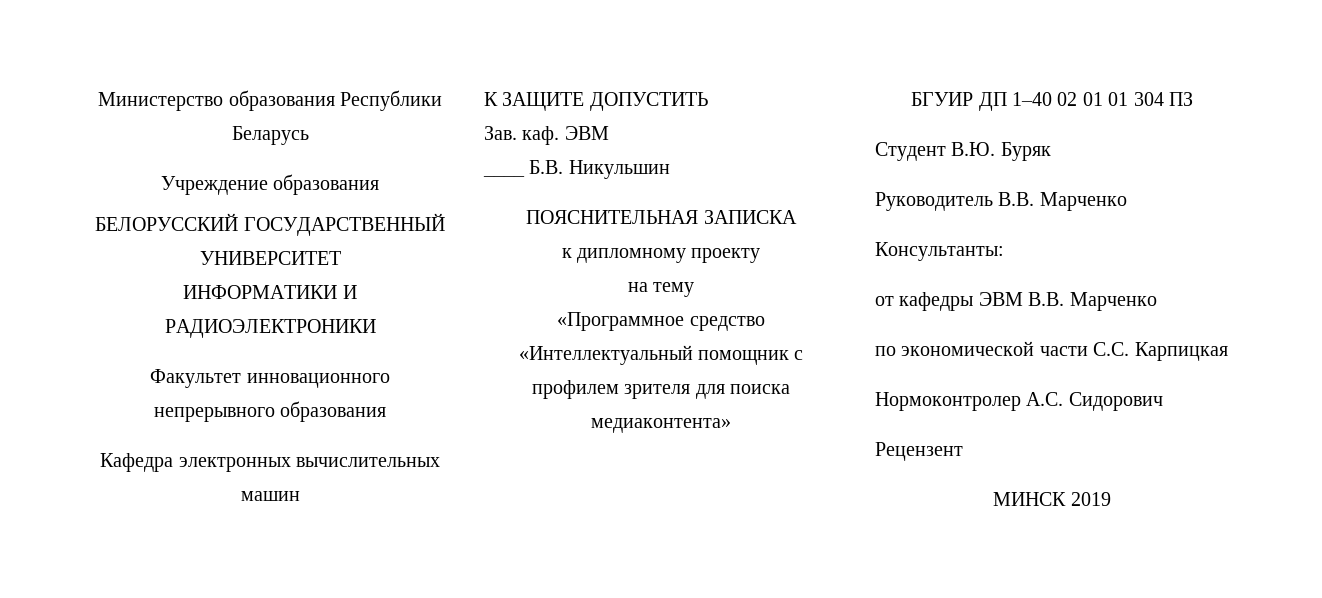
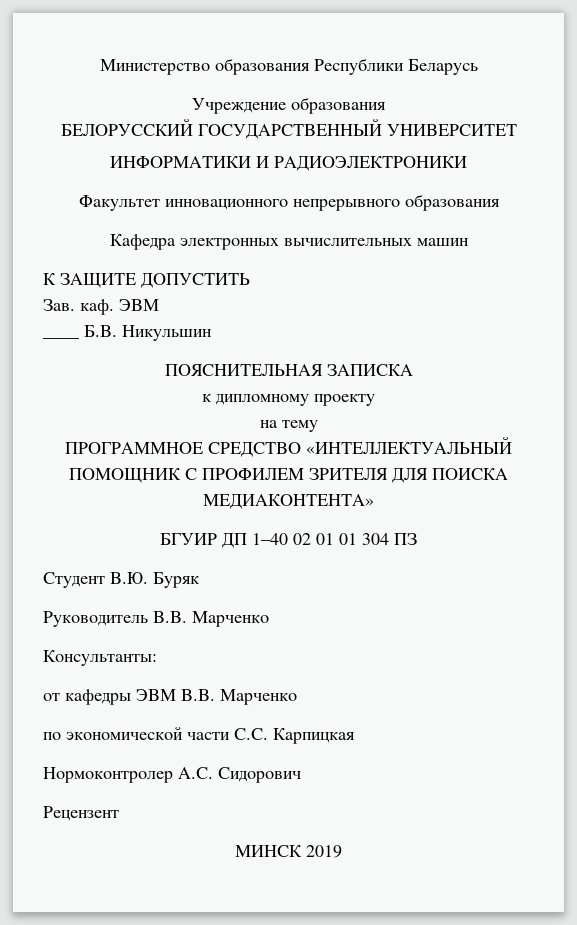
- «Программное средство «Интеллектуальный помощник с профилем зрителя для поиска медиаконтента»
+ ПРОГРАММНОЕ СРЕДСТВО «ИНТЕЛЛЕКТУАЛЬНЫЙ ПОМОЩНИК С ПРОФИЛЕМ ЗРИТЕЛЯ ДЛЯ ПОИСКА МЕДИАКОНТЕНТА»

